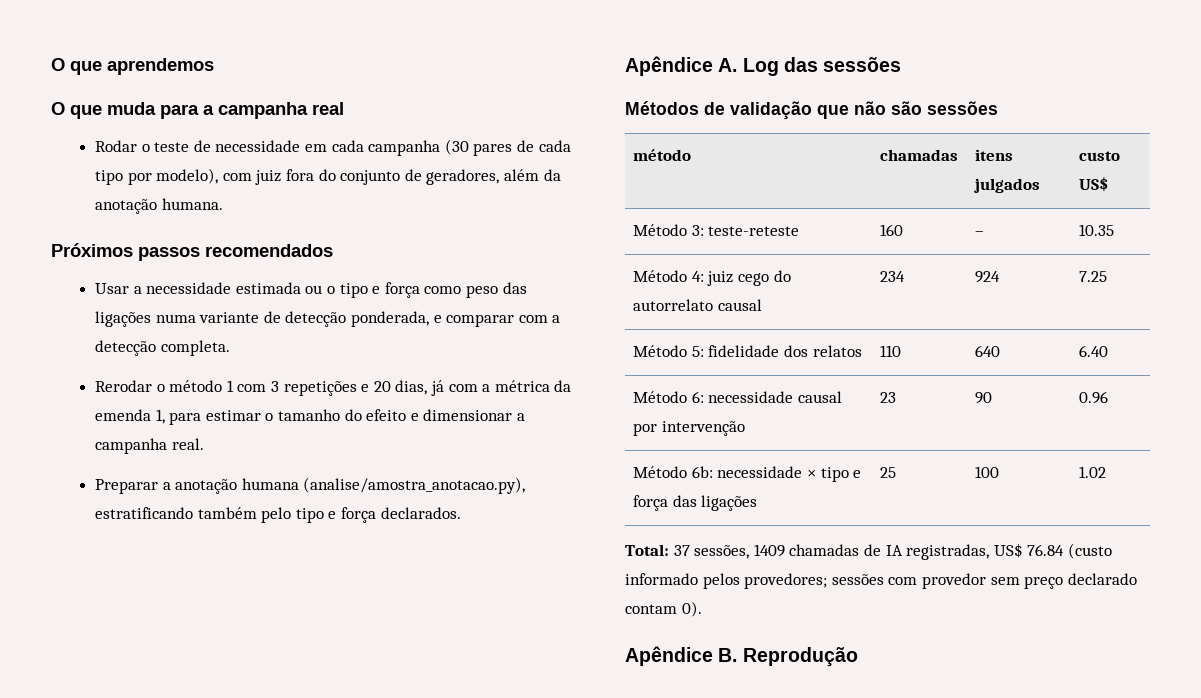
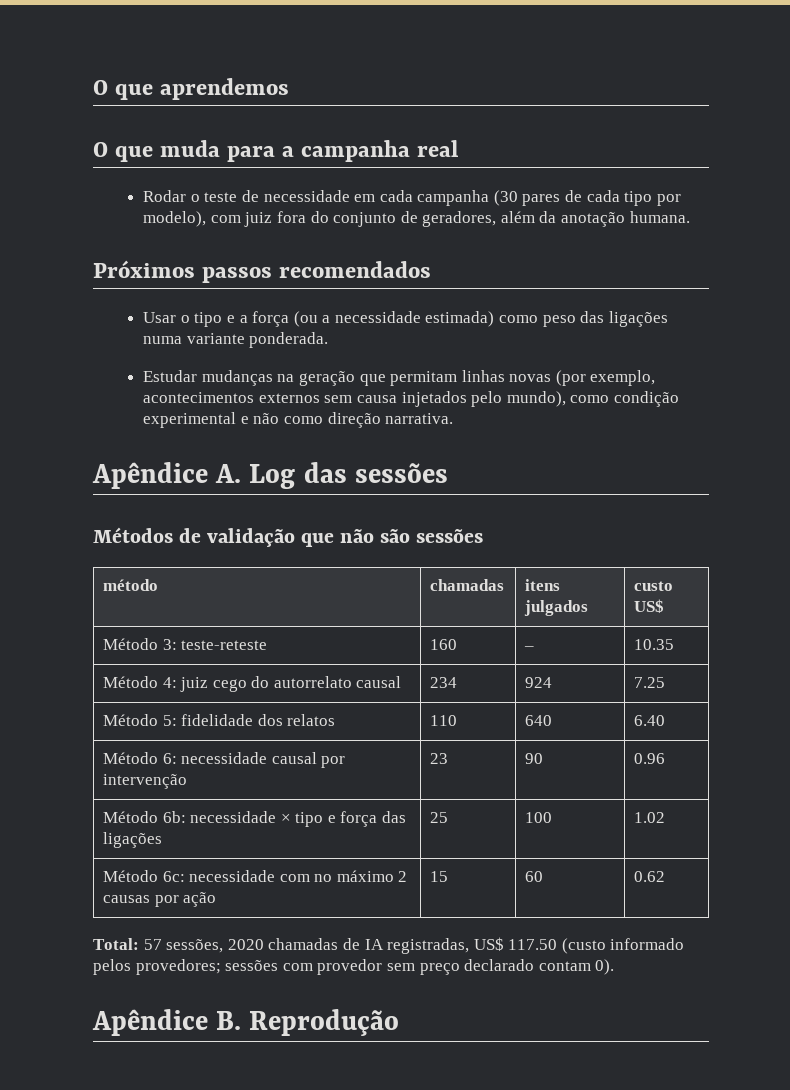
- Usar a necessidade estimada ou o tipo e força como peso das ligações numa variante de detecção ponderada, e comparar com a detecção completa.
- Rerodar o método 1 com 3 repetições e 20 dias, já com a métrica da emenda 1, para estimar o tamanho do efeito e dimensionar a campanha real.
- Preparar a anotação humana (analise/amostra_anotacao.py), estratificando também pelo tipo e força declarados.
+ Usar o tipo e a força (ou a necessidade estimada) como peso das ligações numa variante ponderada.
+ Estudar mudanças na geração que permitam linhas novas (por exemplo, acontecimentos externos sem causa injetados pelo mundo), como condição experimental e não como direção narrativa.
- Total: 37 sessões, 1409 chamadas de IA registradas, US$ 76.84 (custo informado pelos provedores; sessões com provedor sem preço declarado contam 0).
+ Método 6c: necessidade com no máximo 2 causas por ação | 15 | 60 | 0.62
+ Total: 57 sessões, 2020 chamadas de IA registradas, US$ 117.50 (custo informado pelos provedores; sessões com provedor sem preço declarado contam 0).

